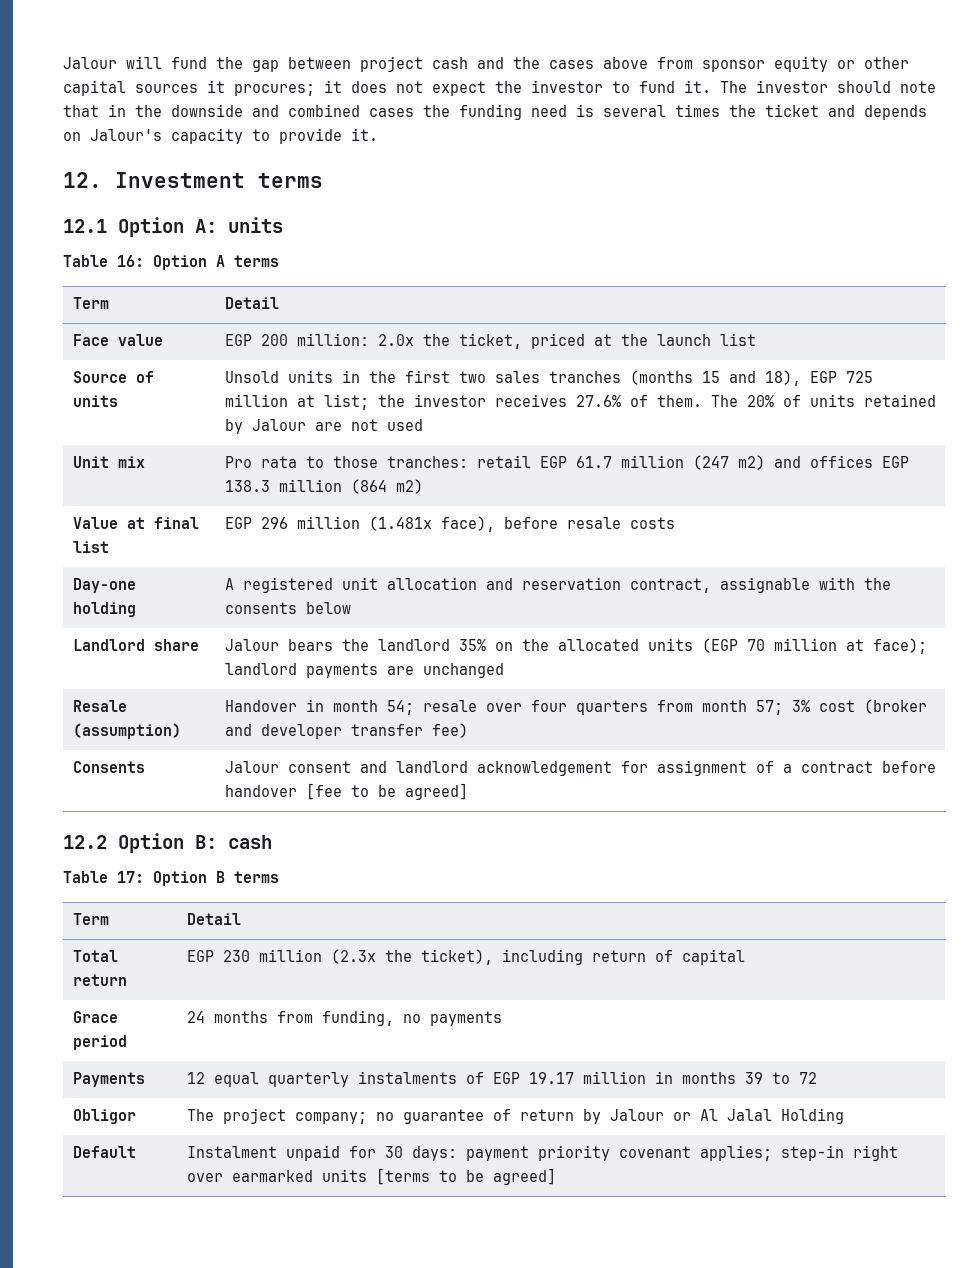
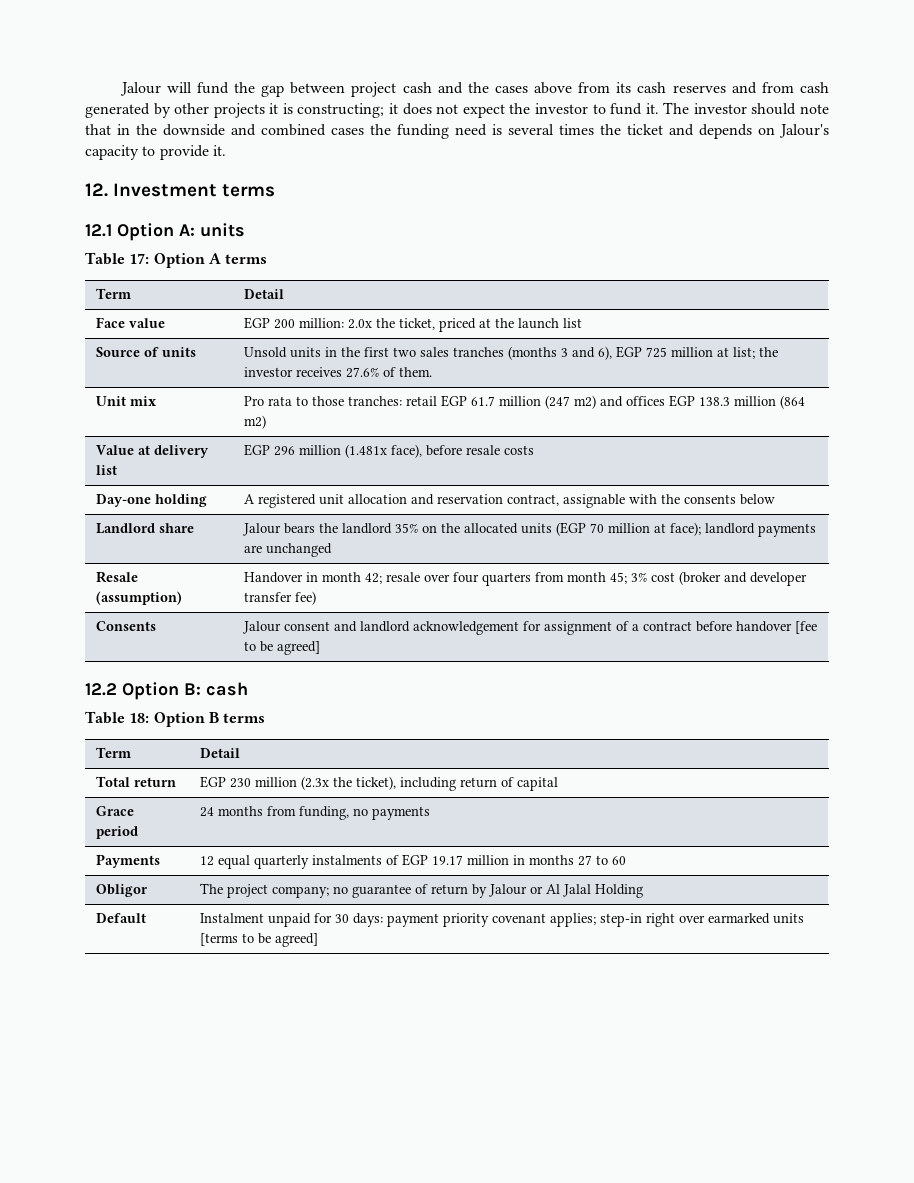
- Jalour will fund the gap between project cash and the cases above from sponsor equity or other capital sources it procures; it does not expect the investor to fund it.
+ Jalour will fund the gap between project cash and the cases above from its cash reserves and from cash generated by other projects it is constructing; it does not expect the investor to fund it.
- Table 16: Option A terms
+ Table 17: Option A terms
- Source of units | Unsold units in the first two sales tranches (months 15 and 18), EGP 725 million at list; the investor receives 27.6% of them. The 20% of units retained by Jalour are not used
+ Source of units | Unsold units in the first two sales tranches (months 3 and 6), EGP 725 million at list; the investor receives 27.6% of them.
- Value at final list | EGP 296 million (1.481x face), before resale costs
+ Value at delivery list | EGP 296 million (1.481x face), before resale costs
- Resale (assumption) | Handover in month 54; resale over four quarters from month 57; 3% cost (broker and developer transfer fee)
+ Resale (assumption) | Handover in month 42; resale over four quarters from month 45; 3% cost (broker and developer transfer fee)
- Table 17: Option B terms
+ Table 18: Option B terms
- Payments | 12 equal quarterly instalments of EGP 19.17 million in months 39 to 72
+ Payments | 12 equal quarterly instalments of EGP 19.17 million in months 27 to 60

